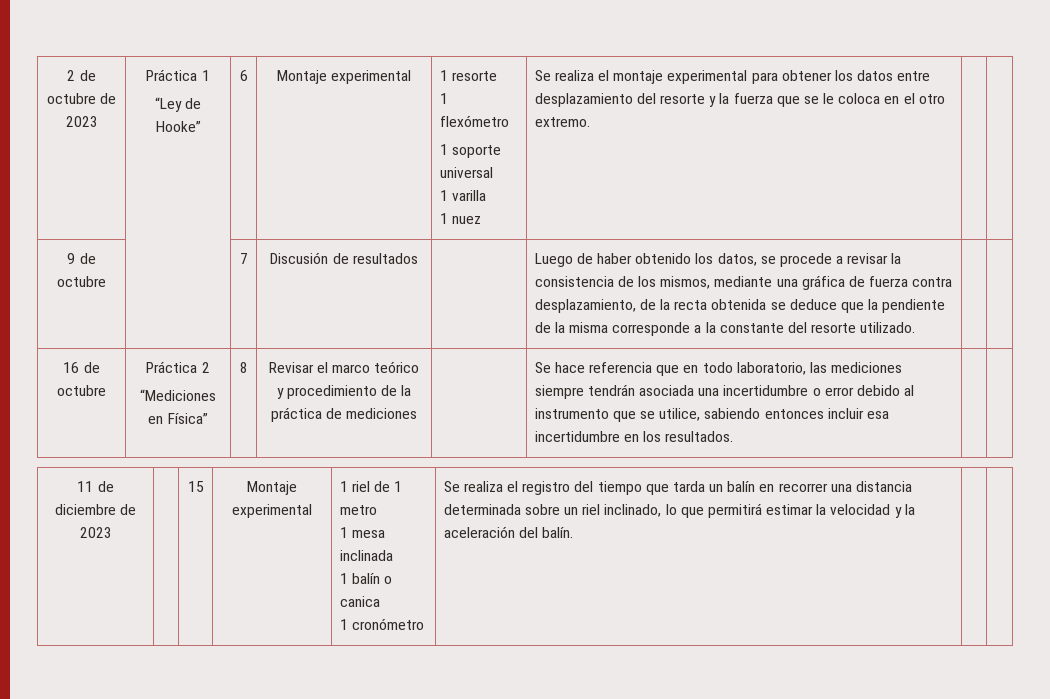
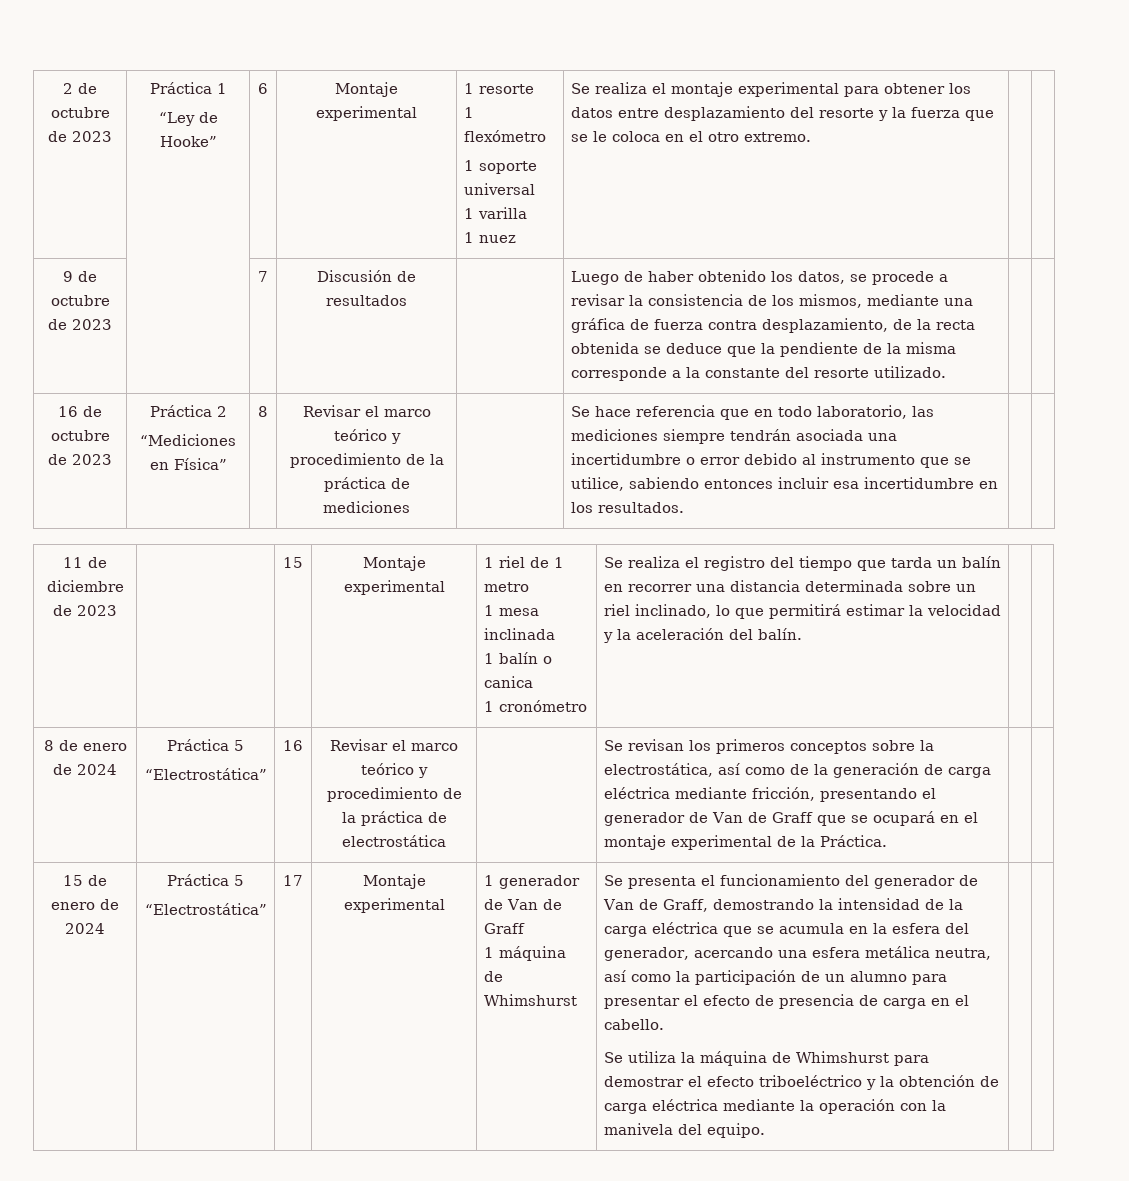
- 9 de octubre
+ 9 de octubre de 2023
- 16 de octubre
+ 16 de octubre de 2023
+ 8 de enero de 2024 | Práctica 5
+ “Electrostática” | 16 | Revisar el marco teórico y procedimiento de la práctica de electrostática | | Se revisan los primeros conceptos sobre la electrostática, así como de la generación de carga eléctrica mediante fricción, presentando el generador de Van de Graff que se ocupará en el montaje experimental de la Práctica. | |
+ 15 de enero de 2024 | Práctica 5
+ “Electrostática” | 17 | Montaje experimental | 1 generador de Van de Graff
+ 1 máquina de Whimshurst | Se presenta el funcionamiento del generador de Van de Graff, demostrando la intensidad de la carga eléctrica que se acumula en la esfera del generador, acercando una esfera metálica neutra, así como la participación de un alumno para presentar el efecto de presencia de carga en el cabello.
+ Se utiliza la máquina de Whimshurst para demostrar el efecto triboeléctrico y la obtención de carga eléctrica mediante la operación con la manivela del equipo.

